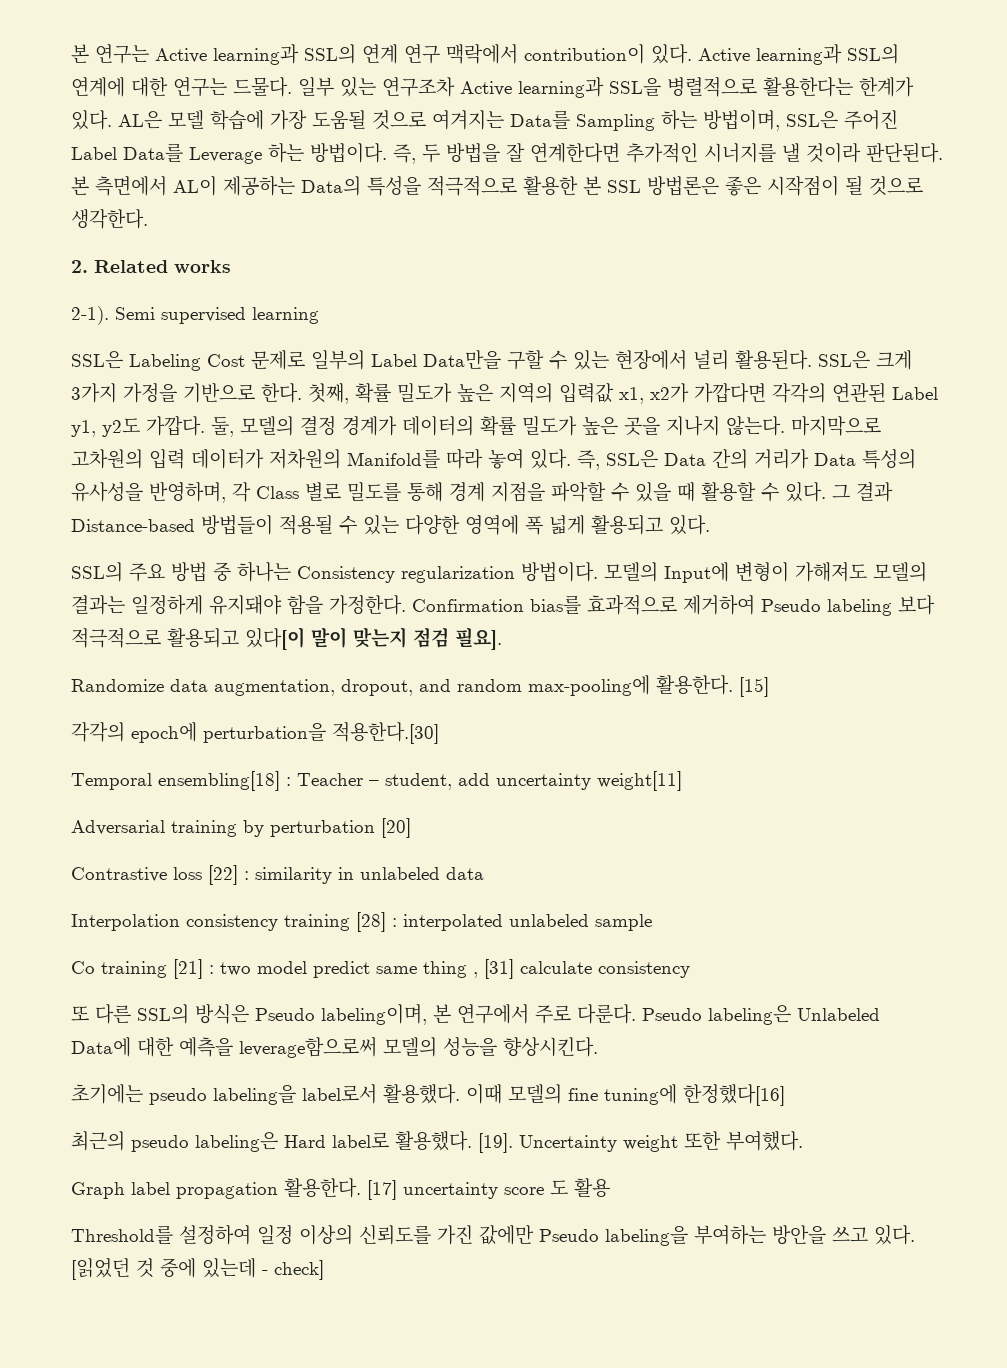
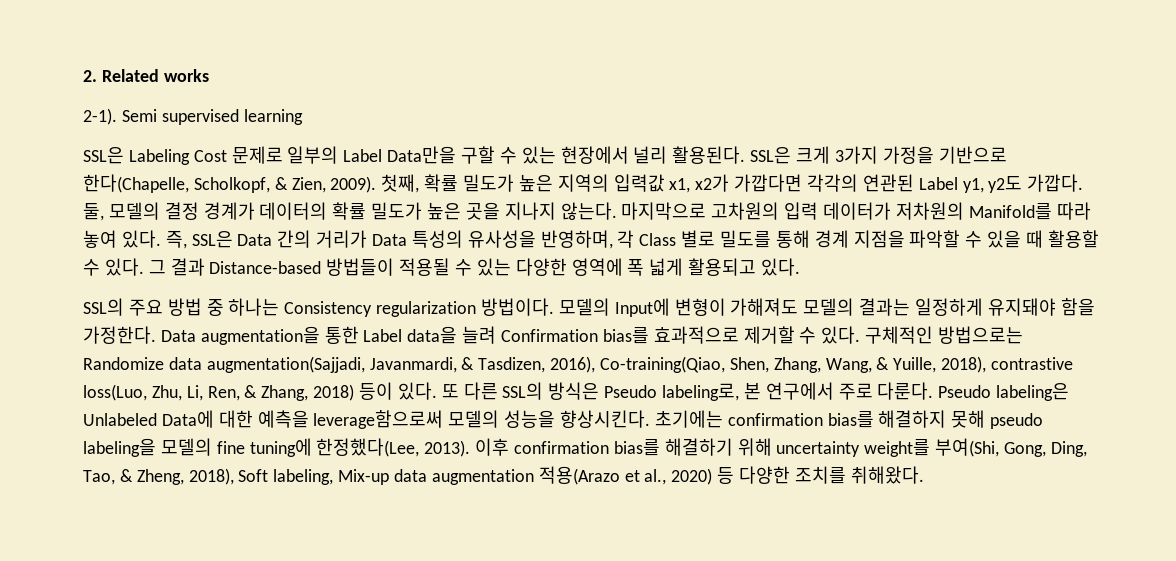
- 본 연구는 Active learning과 SSL의 연계 연구 맥락에서 contribution이 있다. Active learning과 SSL의 연계에 대한 연구는 드물다. 일부 있는 연구조차 Active learning과 SSL을 병렬적으로 활용한다는 한계가 있다. AL은 모델 학습에 가장 도움될 것으로 여겨지는 Data를 Sampling 하는 방법이며, SSL은 주어진 Label Data를 Leverage 하는 방법이다. 즉, 두 방법을 잘 연계한다면 추가적인 시너지를 낼 것이라 판단된다. 본 측면에서 AL이 제공하는 Data의 특성을 적극적으로 활용한 본 SSL 방법론은 좋은 시작점이 될 것으로 생각한다.
- SSL은 크게 3가지 가정을 기반으로 한다.
+ SSL은 크게 3가지 가정을 기반으로 한다(Chapelle, Scholkopf, & Zien, 2009).
- Confirmation bias를 효과적으로 제거하여 Pseudo labeling 보다 적극적으로 활용되고 있다[이 말이 맞는지 점검 필요].
- Randomize data augmentation, dropout, and random max-pooling에 활용한다. [15]
- 각각의 epoch에 perturbation을 적용한다.[30]
- Temporal ensembling[18] : Teacher – student, add uncertainty weight[11]
- Adversarial training by perturbation [20]
- Contrastive loss [22] : similarity in unlabeled data
- Interpolation consistency training [28] : interpolated unlabeled sample
- Co training [21] : two model predict same thing , [31] calculate consistency
- 또 다른 SSL의 방식은 Pseudo labeling이며, 본 연구에서 주로 다룬다.
+ Data augmentation을 통한 Label data을 늘려 Confirmation bias를 효과적으로 제거할 수 있다. 구체적인 방법으로는 Randomize data augmentation(Sajjadi, Javanmardi, & Tasdizen, 2016), Co-training(Qiao, Shen, Zhang, Wang, & Yuille, 2018), contrastive loss(Luo, Zhu, Li, Ren, & Zhang, 2018) 등이 있다. 또 다른 SSL의 방식은 Pseudo labeling로, 본 연구에서 주로 다룬다.
- Pseudo labeling은 Unlabeled Data에 대한 예측을 leverage함으로써 모델의 성능을 향상시킨다.
- 초기에는 pseudo labeling을 label로서 활용했다. 이때 모델의 fine tuning에 한정했다[16]
- 최근의 pseudo labeling은 Hard label로 활용했다. [19]. Uncertainty weight 또한 부여했다.
- Graph label propagation 활용한다. [17] uncertainty score 도 활용
- Threshold를 설정하여 일정 이상의 신뢰도를 가진 값에만 Pseudo labeling을 부여하는 방안을 쓰고 있다. [읽었던 것 중에 있는데 - check]
+ Pseudo labeling은 Unlabeled Data에 대한 예측을 leverage함으로써 모델의 성능을 향상시킨다. 초기에는 confirmation bias를 해결하지 못해 pseudo labeling을 모델의 fine tuning에 한정했다(Lee, 2013). 이후 confirmation bias를 해결하기 위해 uncertainty weight를 부여(Shi, Gong, Ding, Tao, & Zheng, 2018), Soft labeling, Mix-up data augmentation 적용(Arazo et al., 2020) 등 다양한 조치를 취해왔다.

